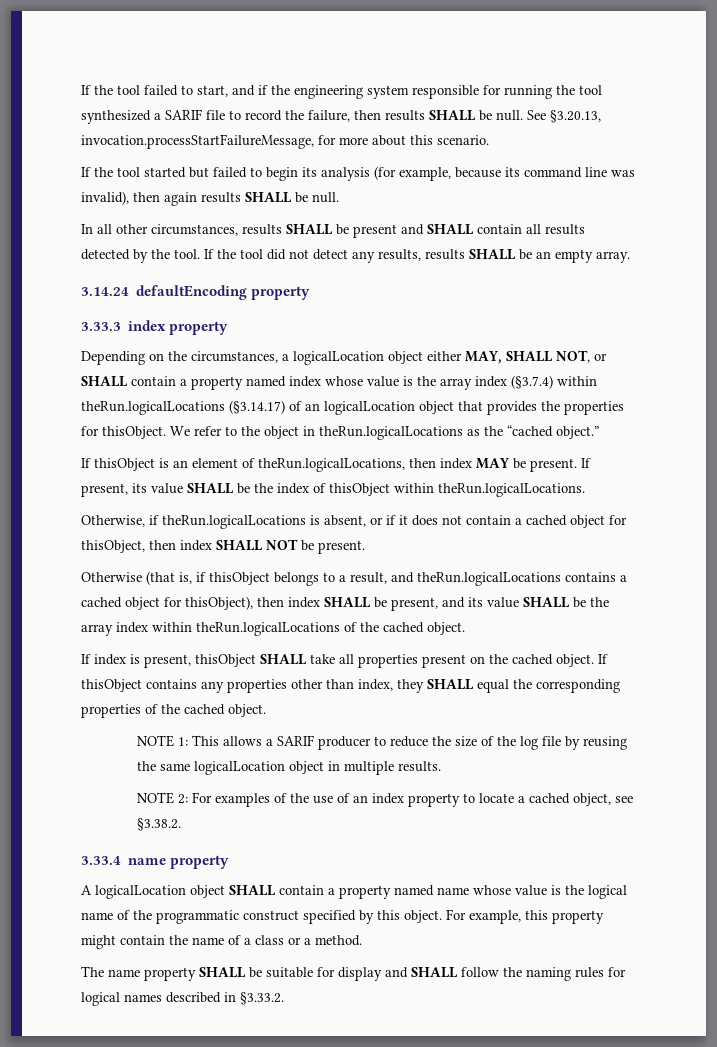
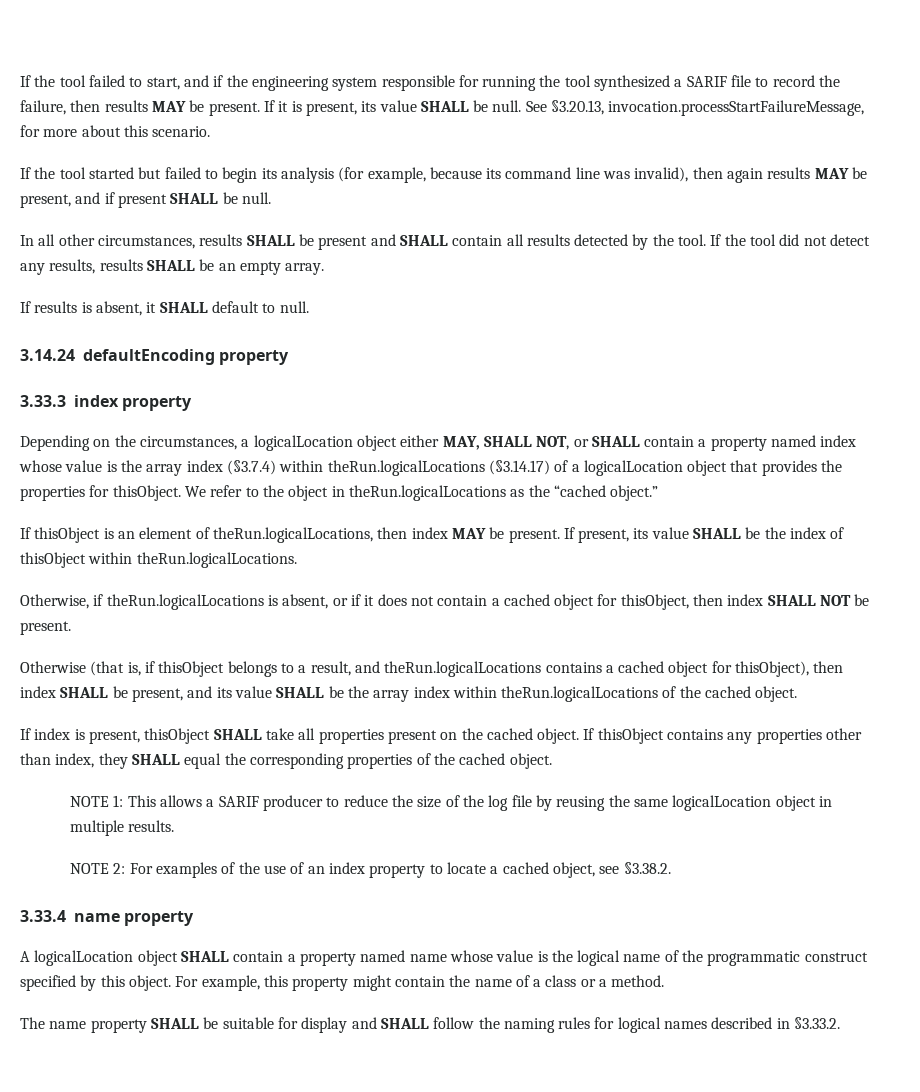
- If the tool failed to start, and if the engineering system responsible for running the tool synthesized a SARIF file to record the failure, then results SHALL be null.
+ If the tool failed to start, and if the engineering system responsible for running the tool synthesized a SARIF file to record the failure, then results MAY be present. If it is present, its value SHALL be null.
- If the tool started but failed to begin its analysis (for example, because its command line was invalid), then again results SHALL be null.
+ If the tool started but failed to begin its analysis (for example, because its command line was invalid), then again results MAY be present, and if present SHALL be null.
+ If results is absent, it SHALL default to null.
- Depending on the circumstances, a logicalLocation object either MAY, SHALL NOT, or SHALL contain a property named index whose value is the array index (§3.7.4) within theRun.logicalLocations (§3.14.17) of an logicalLocation object that provides the properties for thisObject.
+ Depending on the circumstances, a logicalLocation object either MAY, SHALL NOT, or SHALL contain a property named index whose value is the array index (§3.7.4) within theRun.logicalLocations (§3.14.17) of a logicalLocation object that provides the properties for thisObject.

